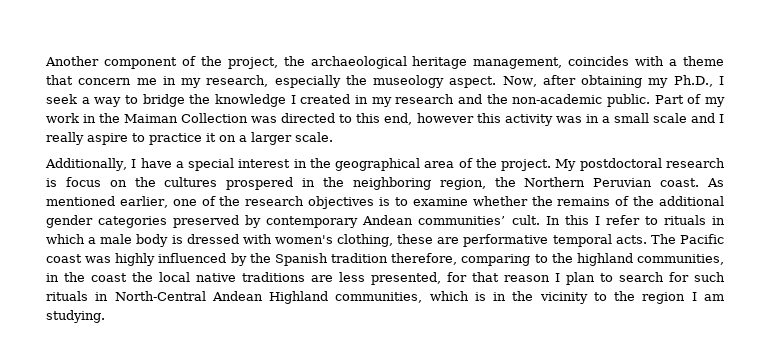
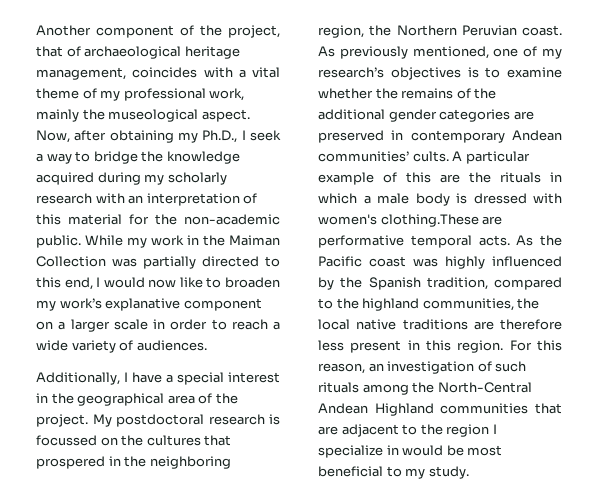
- Another component of the project, the archaeological heritage management, coincides with a theme that concern me in my research, especially the museology aspect.
+ Another component of the project, that of archaeological heritage management, coincides with a vital theme of my professional work, mainly the museological aspect.
- Now, after obtaining my Ph.D., I seek a way to bridge the knowledge I created in my research and the non-academic public.
+ Now, after obtaining my Ph.D., I seek a way to bridge the knowledge acquired during my scholarly research with an interpretation of this material for the non-academic public.
- Part of my work in the Maiman Collection was directed to this end, however this activity was in a small scale and I really aspire to practice it on a larger scale.
+ While my work in the Maiman Collection was partially directed to this end, I would now like to broaden my work’s explanative component on a larger scale in order to reach a wide variety of audiences.
- My postdoctoral research is focus on the cultures prospered in the neighboring region, the Northern Peruvian coast.
+ My postdoctoral research is focussed on the cultures that prospered in the neighboring region, the Northern Peruvian coast.
- As mentioned earlier, one of the research objectives is to examine whether the remains of the additional gender categories preserved by contemporary Andean communities’ cult. In this I refer to rituals in which a male body is dressed with women's clothing, these are performative temporal acts.
+ As previously mentioned, one of my research’s objectives is to examine whether the remains of the additional gender categories are preserved in contemporary Andean communities’ cults. A particular example of this are the rituals in which a male body is dressed with women's clothing.These are performative temporal acts.
- The Pacific coast was highly influenced by the Spanish tradition therefore, comparing to the highland communities, in the coast the local native traditions are less presented, for that reason I plan to search for such rituals in North-Central Andean Highland communities, which is in the vicinity to the region I am studying.
+ As the Pacific coast was highly influenced by the Spanish tradition, compared to the highland communities, the local native traditions are therefore less present in this region. For this reason, an investigation of such rituals among the North-Central Andean Highland communities that are adjacent to the region I specialize in would be most beneficial to my study.

